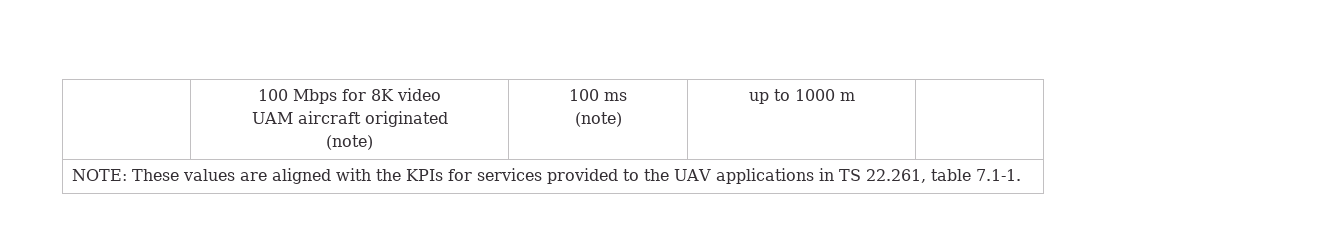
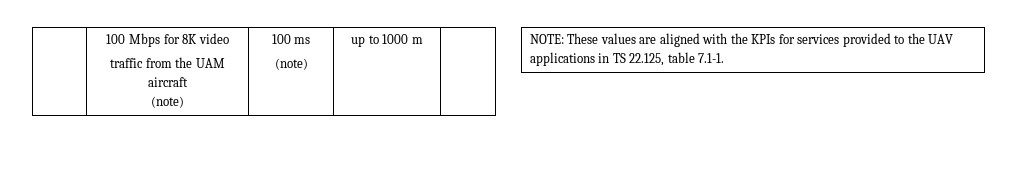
  | 100 Mbps for 8K video
- UAM aircraft originated
+ traffic from the UAM aircraft
- NOTE: These values are aligned with the KPIs for services provided to the UAV applications in TS 22.261, table 7.1-1.
+ NOTE: These values are aligned with the KPIs for services provided to the UAV applications in TS 22.125, table 7.1-1.

